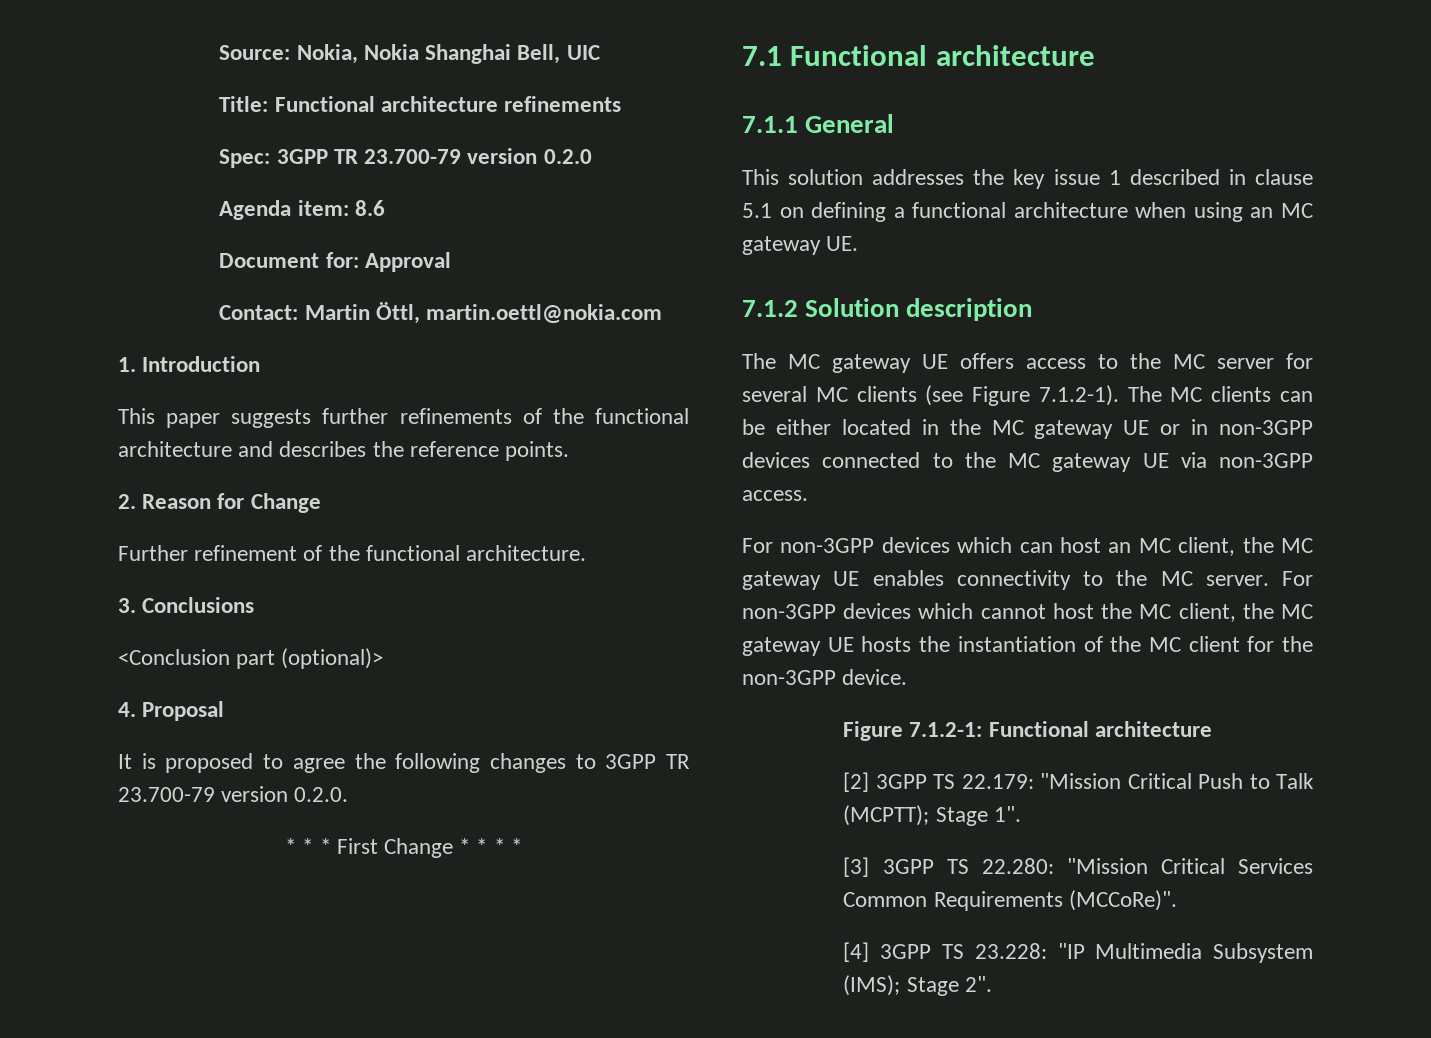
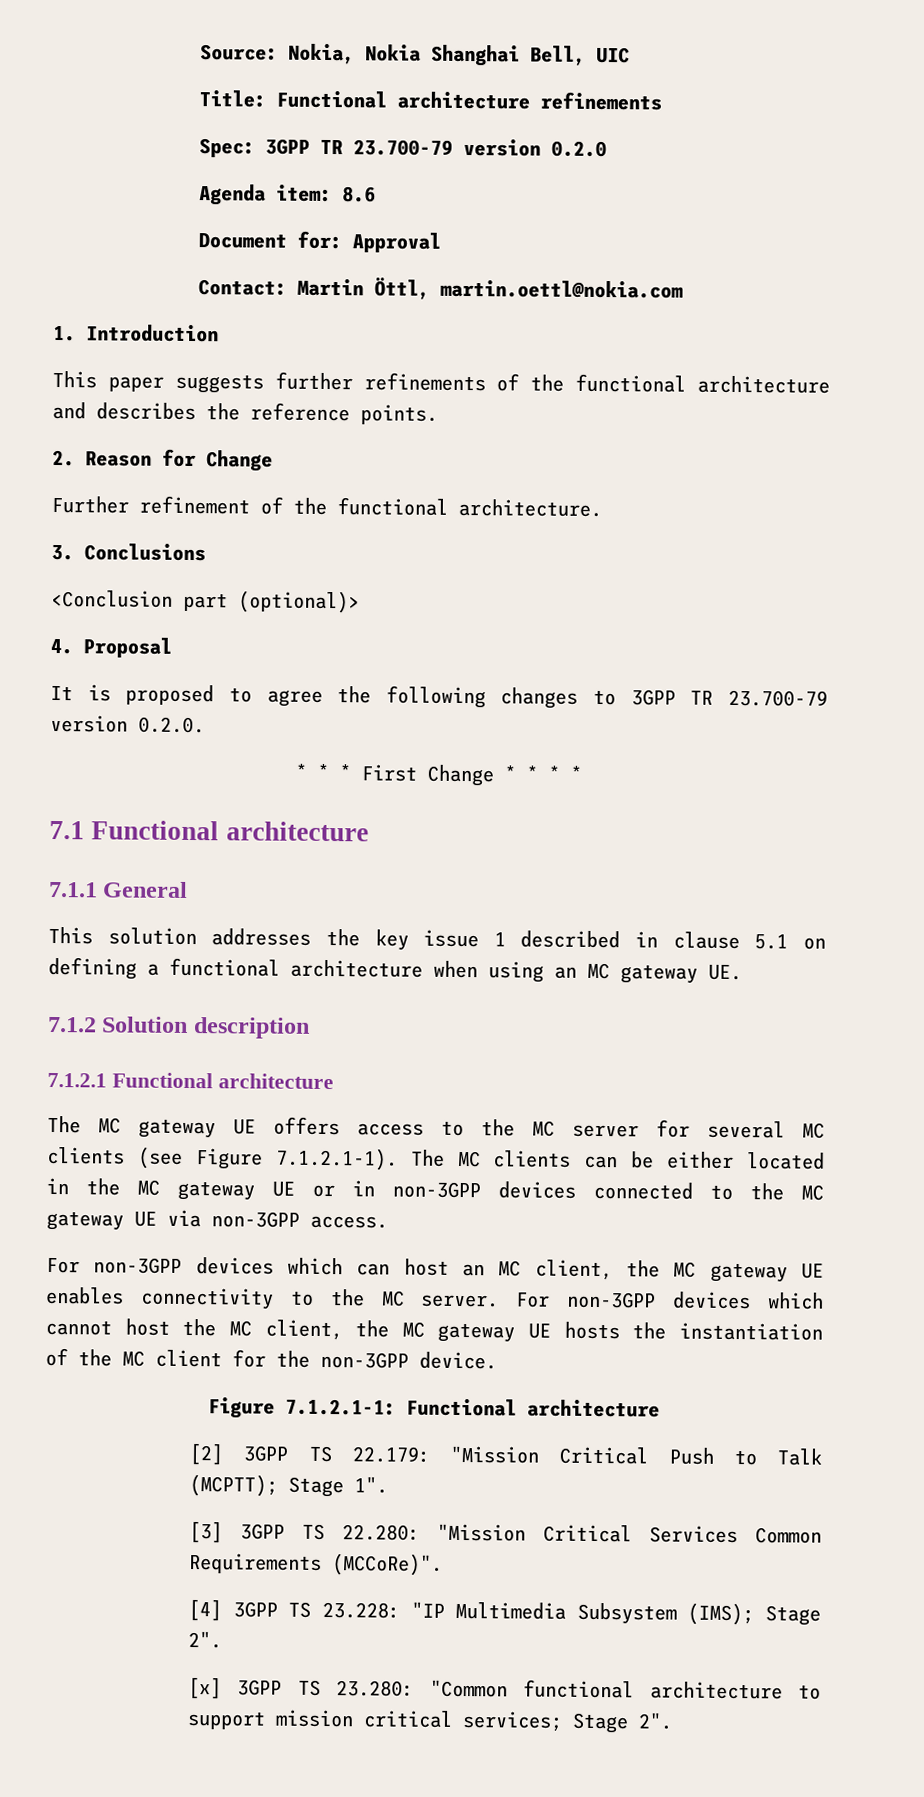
+ 7.1.2.1 Functional architecture
- The MC gateway UE offers access to the MC server for several MC clients (see Figure 7.1.2-1). The MC clients can be either located in the MC gateway UE or in non-3GPP devices connected to the MC gateway UE via non-3GPP access.
+ The MC gateway UE offers access to the MC server for several MC clients (see Figure 7.1.2.1-1). The MC clients can be either located in the MC gateway UE or in non-3GPP devices connected to the MC gateway UE via non-3GPP access.
- Figure 7.1.2-1: Functional architecture
+ Figure 7.1.2.1-1: Functional architecture
+ [x] 3GPP TS 23.280: "Common functional architecture to support mission critical services; Stage 2".

